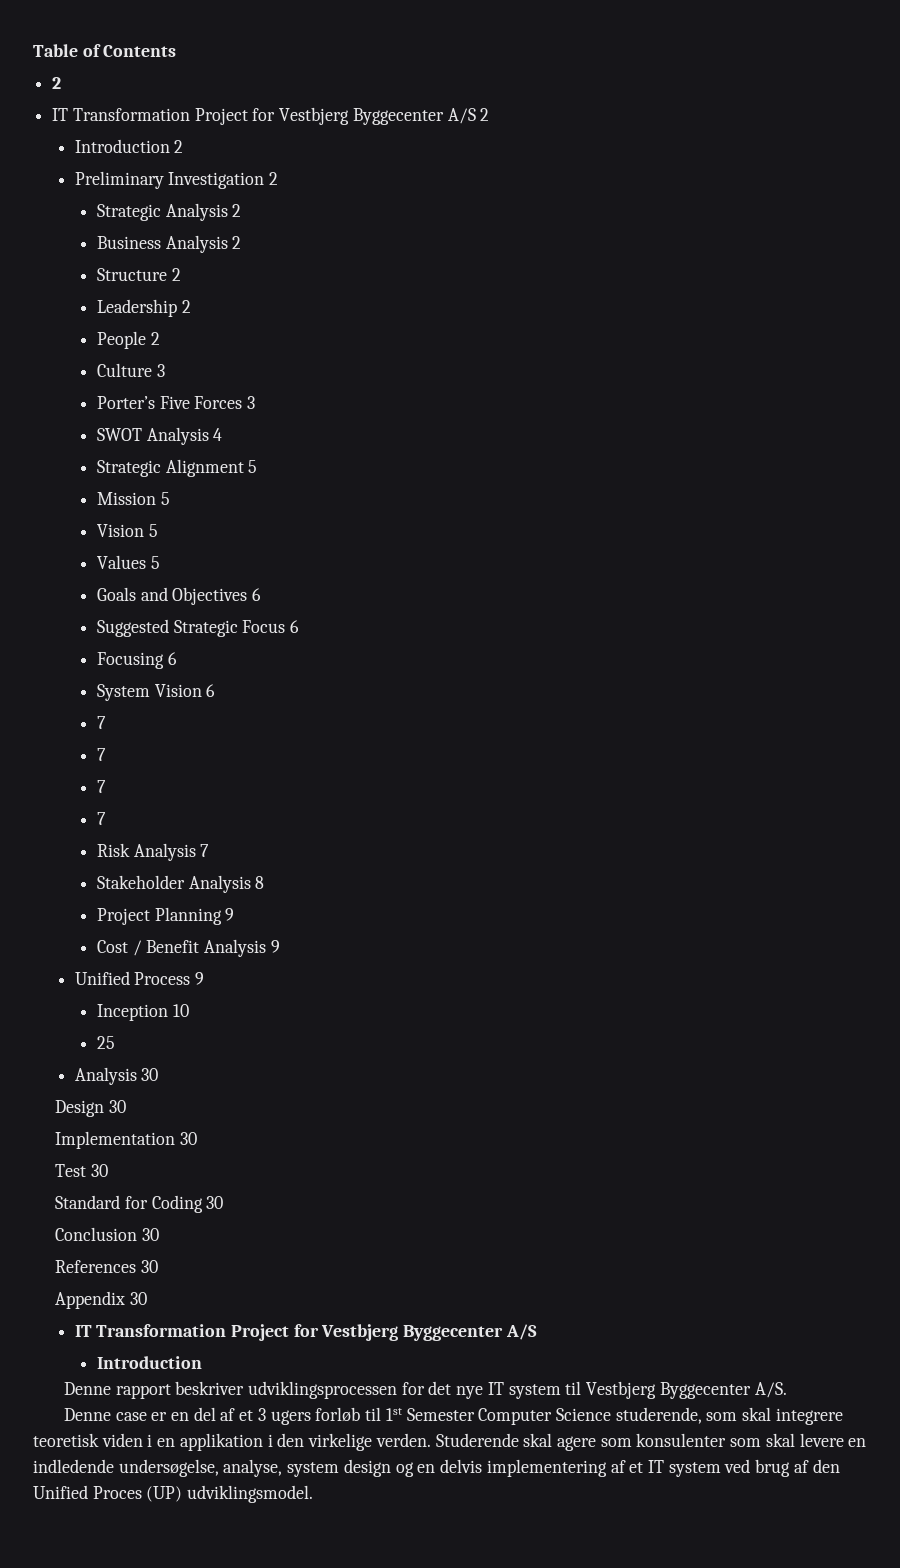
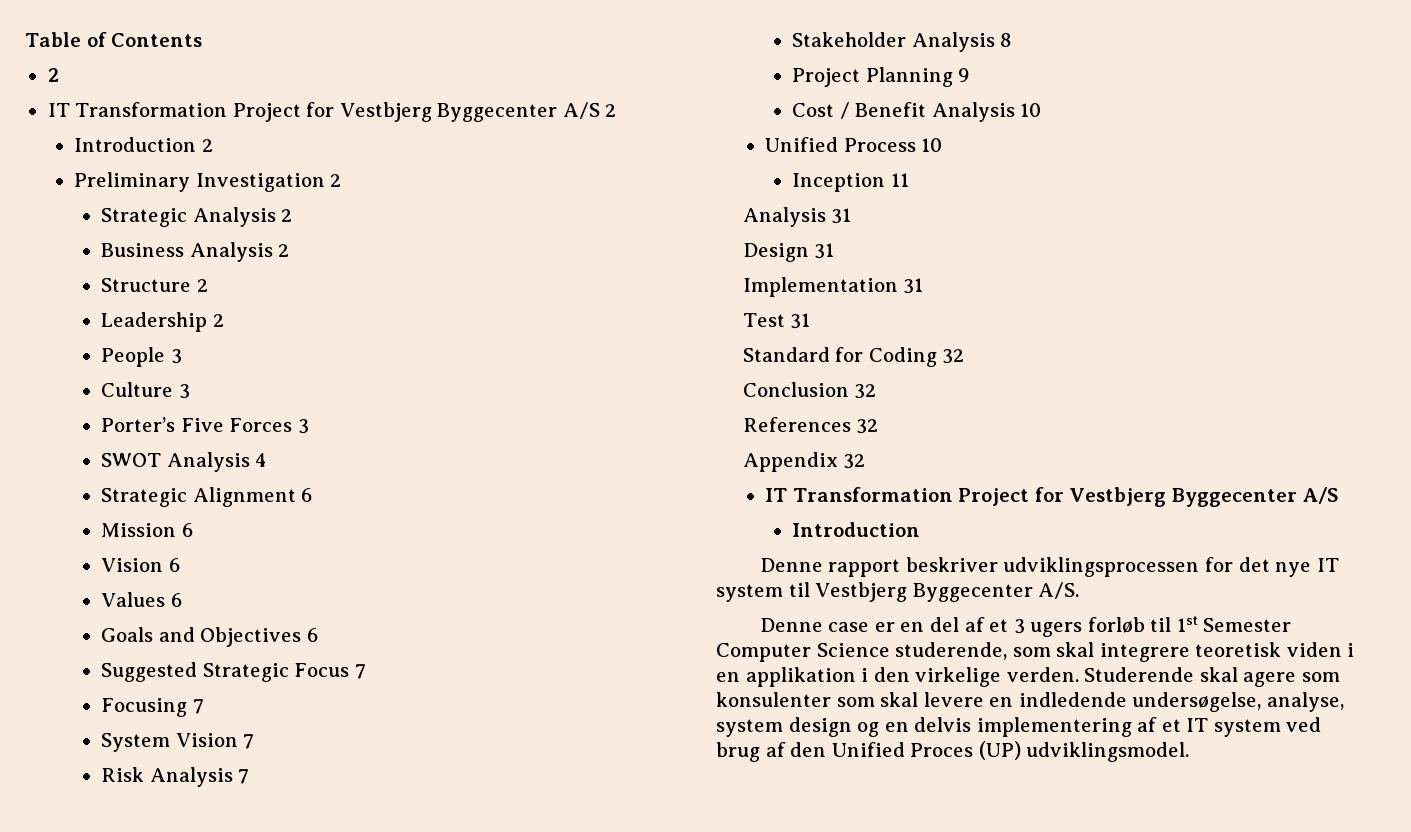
- People 2
+ People 3
- Strategic Alignment 5
+ Strategic Alignment 6
- Mission 5
- Vision 5
+ Mission 6
+ Vision 6
- Values 5
+ Values 6
- Suggested Strategic Focus 6
+ Suggested Strategic Focus 7
- Focusing 6
+ Focusing 7
- System Vision 6
- 7
- 7
- 7
- 7
+ System Vision 7
- Cost / Benefit Analysis 9
+ Cost / Benefit Analysis 10
- Unified Process 9
+ Unified Process 10
- Inception 10
- 25
- Analysis 30
+ Inception 11
+ Analysis 31
- Design 30
+ Design 31
- Implementation 30
+ Implementation 31
- Test 30
+ Test 31
- Standard for Coding 30
+ Standard for Coding 32
- Conclusion 30
+ Conclusion 32
- References 30
+ References 32
- Appendix 30
+ Appendix 32

